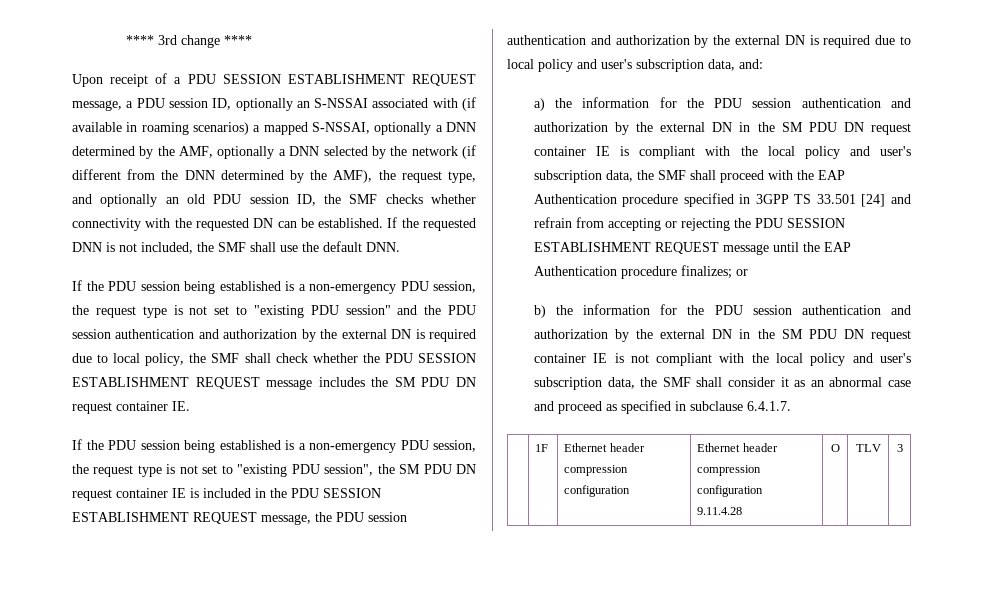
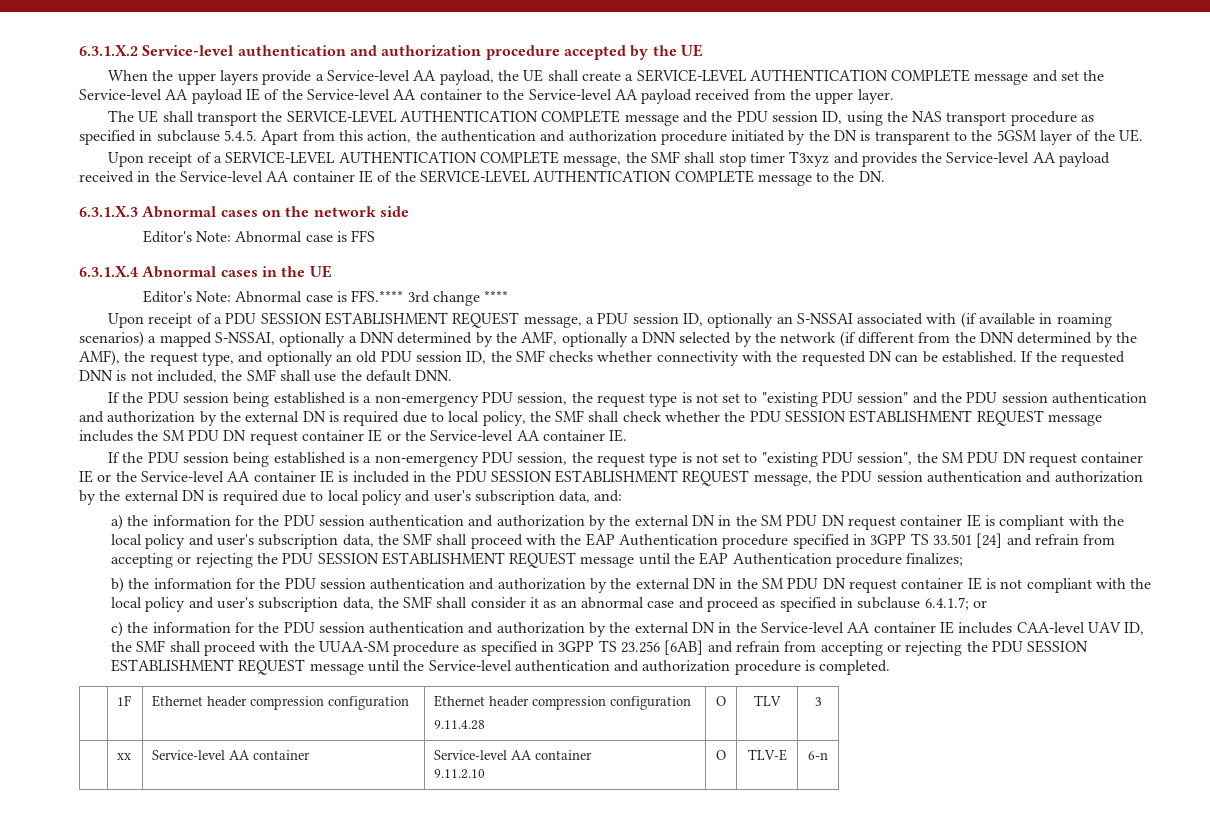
- **** 3rd change ****
+ 6.3.1.X.2 Service-level authentication and authorization procedure accepted by the UE
+ When the upper layers provide a Service-level AA payload, the UE shall create a SERVICE-LEVEL AUTHENTICATION COMPLETE message and set the Service-level AA payload IE of the Service-level AA container to the Service-level AA payload received from the upper layer.
+ The UE shall transport the SERVICE-LEVEL AUTHENTICATION COMPLETE message and the PDU session ID, using the NAS transport procedure as specified in subclause 5.4.5. Apart from this action, the authentication and authorization procedure initiated by the DN is transparent to the 5GSM layer of the UE.
+ Upon receipt of a SERVICE-LEVEL AUTHENTICATION COMPLETE message, the SMF shall stop timer T3xyz and provides the Service-level AA payload received in the Service-level AA container IE of the SERVICE-LEVEL AUTHENTICATION COMPLETE message to the DN.
+ 6.3.1.X.3 Abnormal cases on the network side
+ Editor's Note: Abnormal case is FFS
+ 6.3.1.X.4 Abnormal cases in the UE
+ Editor's Note: Abnormal case is FFS.**** 3rd change ****
- If the PDU session being established is a non-emergency PDU session, the request type is not set to "existing PDU session" and the PDU session authentication and authorization by the external DN is required due to local policy, the SMF shall check whether the PDU SESSION ESTABLISHMENT REQUEST message includes the SM PDU DN request container IE.
+ If the PDU session being established is a non-emergency PDU session, the request type is not set to "existing PDU session" and the PDU session authentication and authorization by the external DN is required due to local policy, the SMF shall check whether the PDU SESSION ESTABLISHMENT REQUEST message includes the SM PDU DN request container IE or the Service-level AA container IE.
- If the PDU session being established is a non-emergency PDU session, the request type is not set to "existing PDU session", the SM PDU DN request container IE is included in the PDU SESSION ESTABLISHMENT REQUEST message, the PDU session authentication and authorization by the external DN is required due to local policy and user's subscription data, and:
+ If the PDU session being established is a non-emergency PDU session, the request type is not set to "existing PDU session", the SM PDU DN request container IE or the Service-level AA container IE is included in the PDU SESSION ESTABLISHMENT REQUEST message, the PDU session authentication and authorization by the external DN is required due to local policy and user's subscription data, and:
- a) the information for the PDU session authentication and authorization by the external DN in the SM PDU DN request container IE is compliant with the local policy and user's subscription data, the SMF shall proceed with the EAP Authentication procedure specified in 3GPP TS 33.501 [24] and refrain from accepting or rejecting the PDU SESSION ESTABLISHMENT REQUEST message until the EAP Authentication procedure finalizes; or
+ a) the information for the PDU session authentication and authorization by the external DN in the SM PDU DN request container IE is compliant with the local policy and user's subscription data, the SMF shall proceed with the EAP Authentication procedure specified in 3GPP TS 33.501 [24] and refrain from accepting or rejecting the PDU SESSION ESTABLISHMENT REQUEST message until the EAP Authentication procedure finalizes;
- b) the information for the PDU session authentication and authorization by the external DN in the SM PDU DN request container IE is not compliant with the local policy and user's subscription data, the SMF shall consider it as an abnormal case and proceed as specified in subclause 6.4.1.7.
+ b) the information for the PDU session authentication and authorization by the external DN in the SM PDU DN request container IE is not compliant with the local policy and user's subscription data, the SMF shall consider it as an abnormal case and proceed as specified in subclause 6.4.1.7; or
+ c) the information for the PDU session authentication and authorization by the external DN in the Service-level AA container IE includes CAA-level UAV ID, the SMF shall proceed with the UUAA-SM procedure as specified in 3GPP TS 23.256 [6AB] and refrain from accepting or rejecting the PDU SESSION ESTABLISHMENT REQUEST message until the Service-level authentication and authorization procedure is completed.
+ | xx | Service-level AA container | Service-level AA container
+ 9.11.2.10 | O | TLV-E | 6-n

